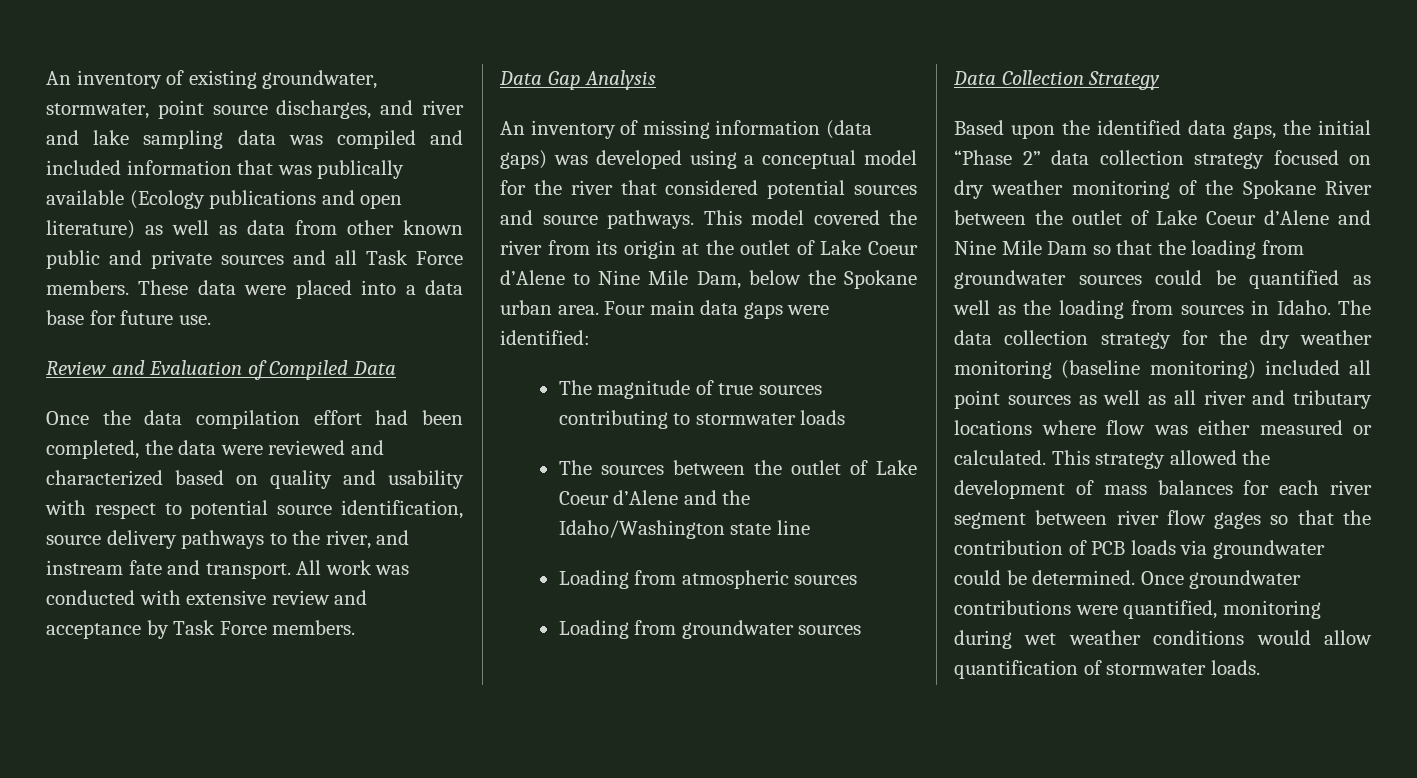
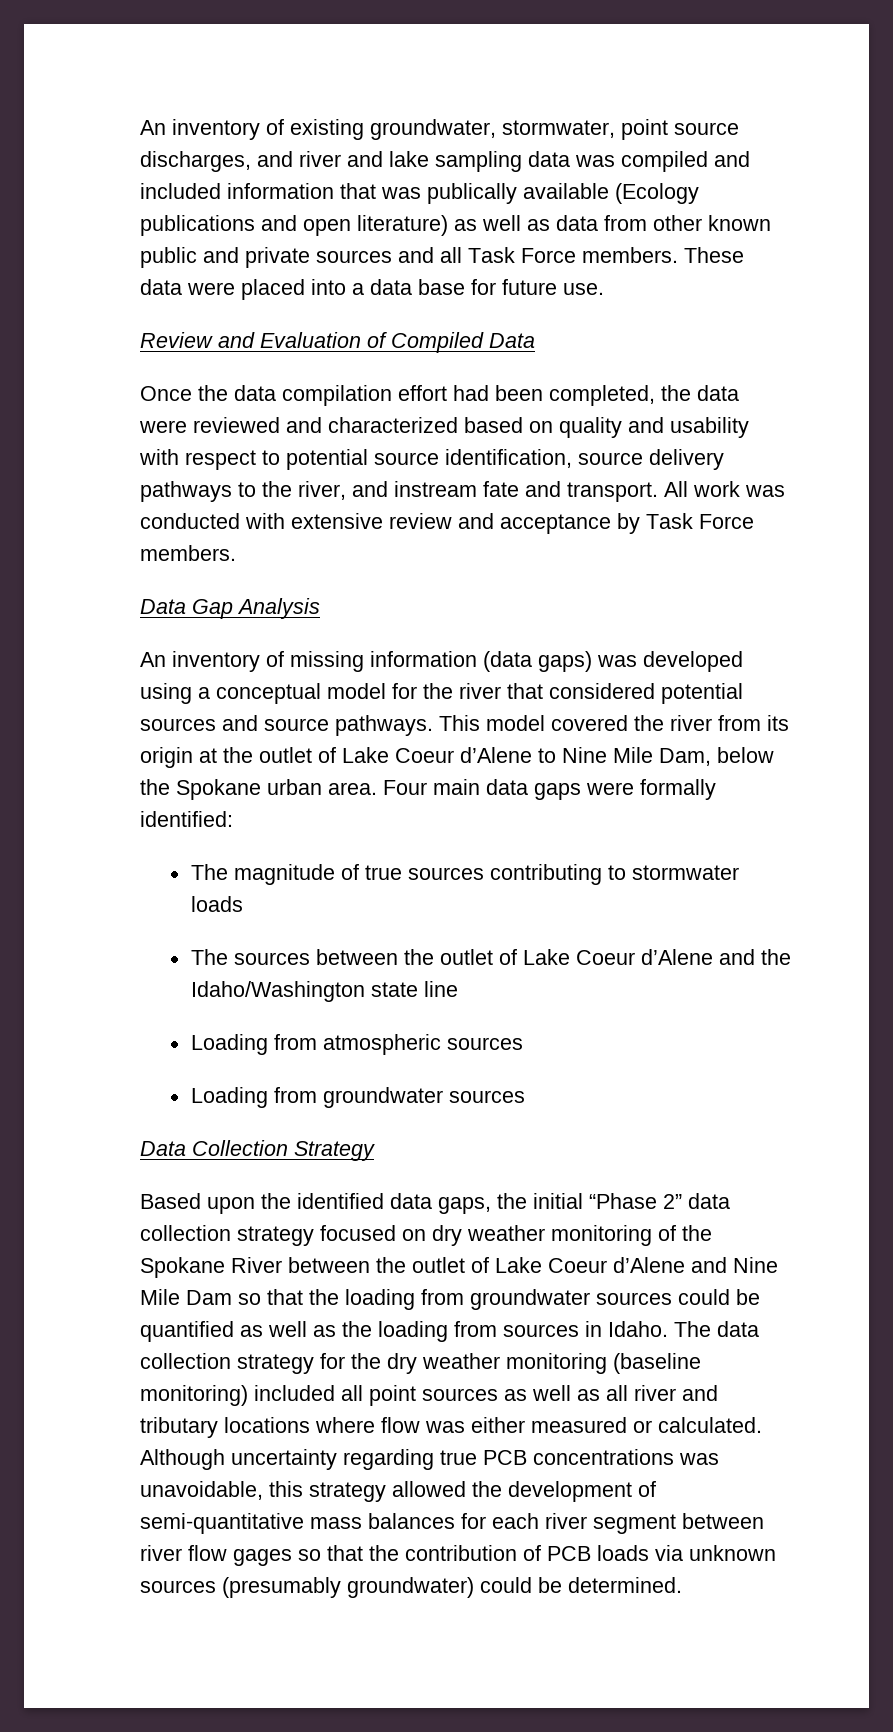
- Four main data gaps were identified:
+ Four main data gaps were formally identified:
- This strategy allowed the development of mass balances for each river segment between river flow gages so that the contribution of PCB loads via groundwater could be determined. Once groundwater contributions were quantified, monitoring during wet weather conditions would allow quantification of stormwater loads.
+ Although uncertainty regarding true PCB concentrations was unavoidable, this strategy allowed the development of semi-quantitative mass balances for each river segment between river flow gages so that the contribution of PCB loads via unknown sources (presumably groundwater) could be determined.

